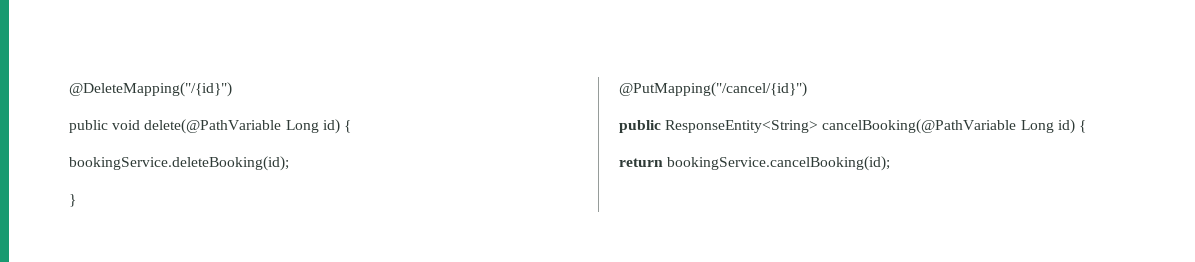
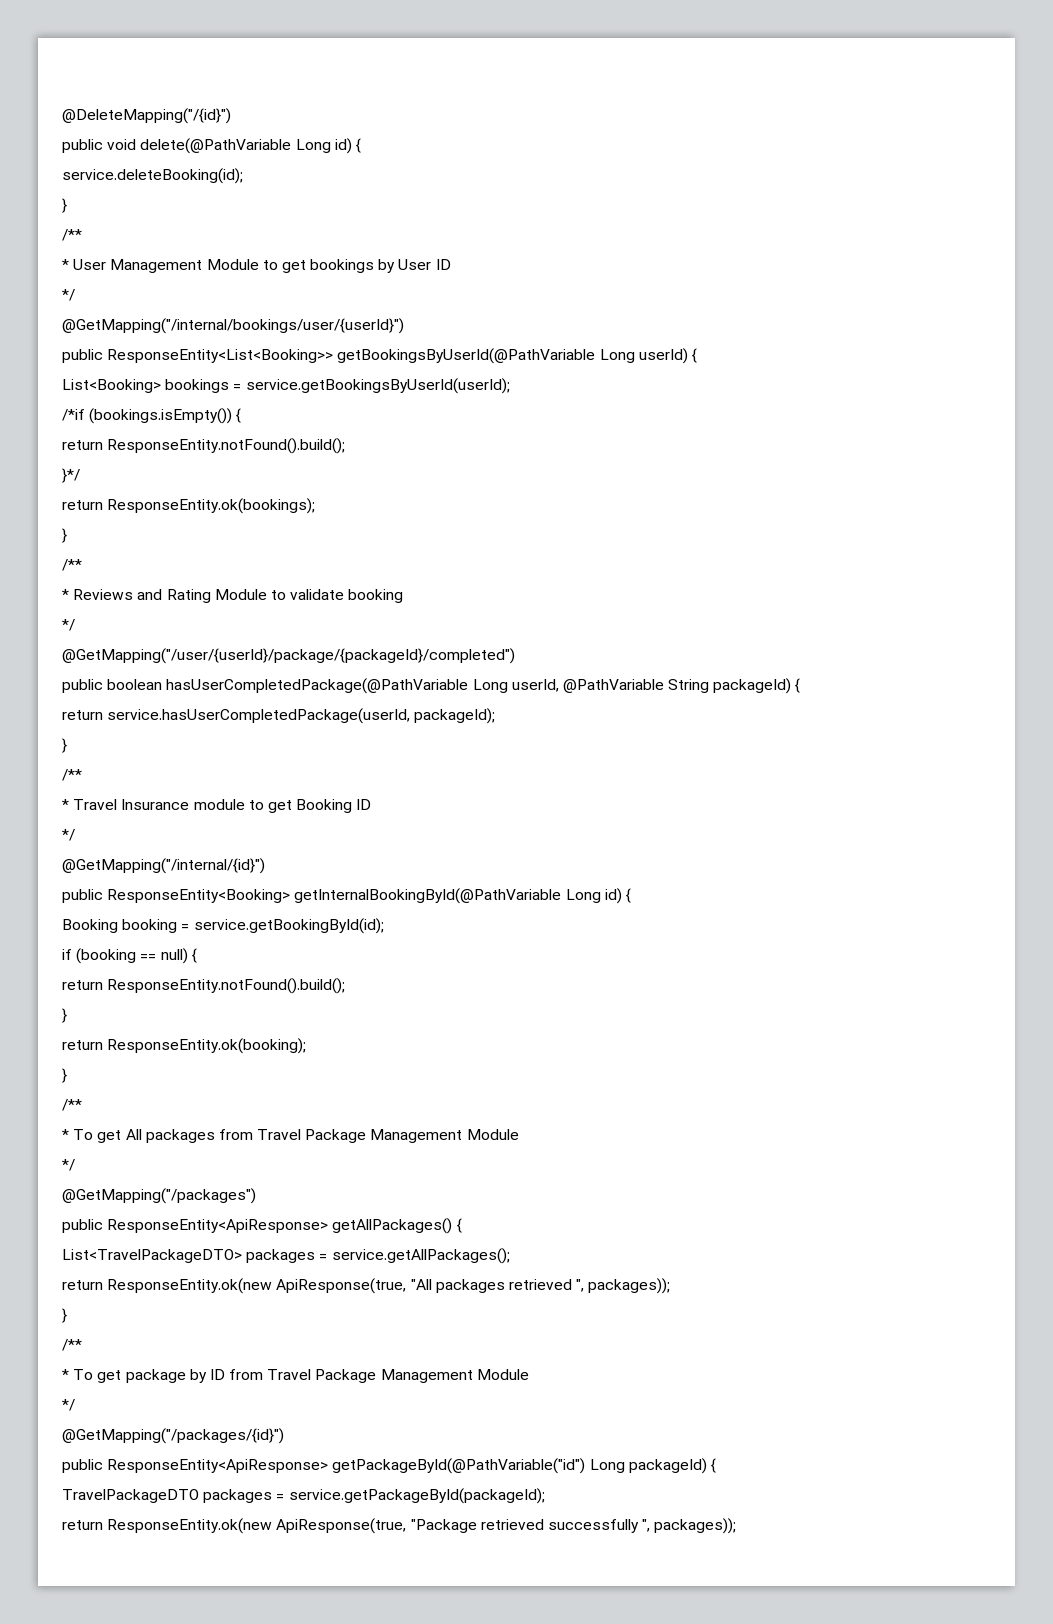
- bookingService.deleteBooking(id);
+ service.deleteBooking(id);
  }
- @PutMapping("/cancel/{id}")
- public ResponseEntity<String> cancelBooking(@PathVariable Long id) {
- return bookingService.cancelBooking(id);
+ /**
+ * User Management Module to get bookings by User ID
+ */
+ @GetMapping("/internal/bookings/user/{userId}")
+ public ResponseEntity<List<Booking>> getBookingsByUserId(@PathVariable Long userId) {
+ List<Booking> bookings = service.getBookingsByUserId(userId);
+ /*if (bookings.isEmpty()) {
+ return ResponseEntity.notFound().build();
+ }*/
+ return ResponseEntity.ok(bookings);
+ }
+ /**
+ * Reviews and Rating Module to validate booking
+ */
+ @GetMapping("/user/{userId}/package/{packageId}/completed")
+ public boolean hasUserCompletedPackage(@PathVariable Long userId, @PathVariable String packageId) {
+ return service.hasUserCompletedPackage(userId, packageId);
+ }
+ /**
+ * Travel Insurance module to get Booking ID
+ */
+ @GetMapping("/internal/{id}")
+ public ResponseEntity<Booking> getInternalBookingById(@PathVariable Long id) {
+ Booking booking = service.getBookingById(id);
+ if (booking == null) {
+ return ResponseEntity.notFound().build();
+ }
+ return ResponseEntity.ok(booking);
+ }
+ /**
+ * To get All packages from Travel Package Management Module
+ */
+ @GetMapping("/packages")
+ public ResponseEntity<ApiResponse> getAllPackages() {
+ List<TravelPackageDTO> packages = service.getAllPackages();
+ return ResponseEntity.ok(new ApiResponse(true, "All packages retrieved ", packages));
+ }
+ /**
+ * To get package by ID from Travel Package Management Module
+ */
+ @GetMapping("/packages/{id}")
+ public ResponseEntity<ApiResponse> getPackageById(@PathVariable("id") Long packageId) {
+ TravelPackageDTO packages = service.getPackageById(packageId);
+ return ResponseEntity.ok(new ApiResponse(true, "Package retrieved successfully ", packages));

